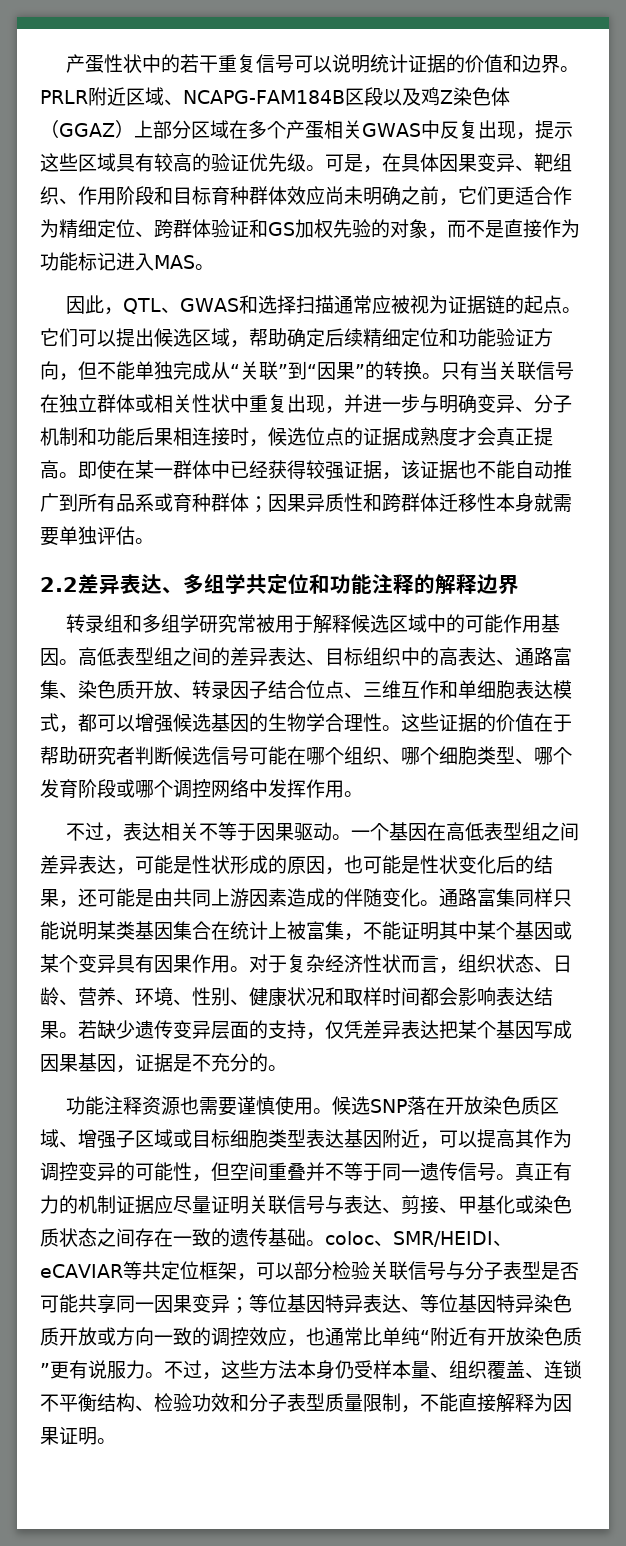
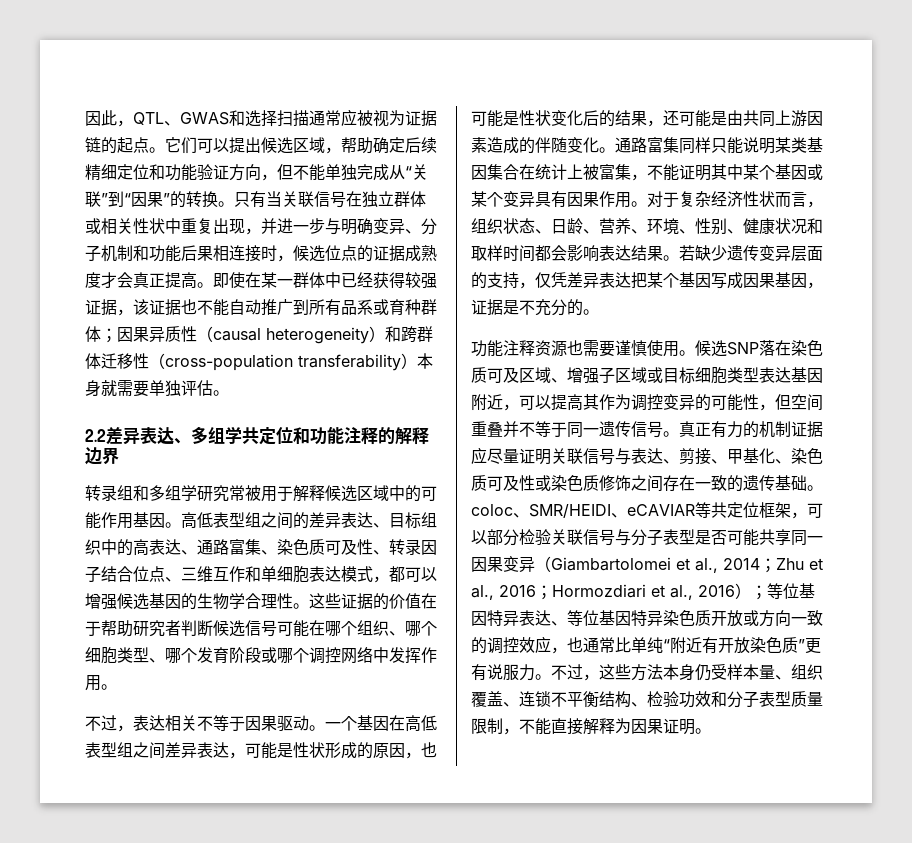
- 产蛋性状中的若干重复信号可以说明统计证据的价值和边界。PRLR附近区域、NCAPG-FAM184B区段以及鸡Z染色体（GGAZ）上部分区域在多个产蛋相关GWAS中反复出现，提示这些区域具有较高的验证优先级。可是，在具体因果变异、靶组织、作用阶段和目标育种群体效应尚未明确之前，它们更适合作为精细定位、跨群体验证和GS加权先验的对象，而不是直接作为功能标记进入MAS。
- 即使在某一群体中已经获得较强证据，该证据也不能自动推广到所有品系或育种群体；因果异质性和跨群体迁移性本身就需要单独评估。
+ 即使在某一群体中已经获得较强证据，该证据也不能自动推广到所有品系或育种群体；因果异质性（causal heterogeneity）和跨群体迁移性（cross-population transferability）本身就需要单独评估。
- 高低表型组之间的差异表达、目标组织中的高表达、通路富集、染色质开放、转录因子结合位点、三维互作和单细胞表达模式，都可以增强候选基因的生物学合理性。
+ 高低表型组之间的差异表达、目标组织中的高表达、通路富集、染色质可及性、转录因子结合位点、三维互作和单细胞表达模式，都可以增强候选基因的生物学合理性。
- 候选SNP落在开放染色质区域、增强子区域或目标细胞类型表达基因附近，可以提高其作为调控变异的可能性，但空间重叠并不等于同一遗传信号。
+ 候选SNP落在染色质可及区域、增强子区域或目标细胞类型表达基因附近，可以提高其作为调控变异的可能性，但空间重叠并不等于同一遗传信号。
- 真正有力的机制证据应尽量证明关联信号与表达、剪接、甲基化或染色质状态之间存在一致的遗传基础。coloc、SMR/HEIDI、eCAVIAR等共定位框架，可以部分检验关联信号与分子表型是否可能共享同一因果变异；
+ 真正有力的机制证据应尽量证明关联信号与表达、剪接、甲基化、染色质可及性或染色质修饰之间存在一致的遗传基础。coloc、SMR/HEIDI、eCAVIAR等共定位框架，可以部分检验关联信号与分子表型是否可能共享同一因果变异（Giambartolomei et al., 2014；Zhu et al., 2016；Hormozdiari et al., 2016）；

